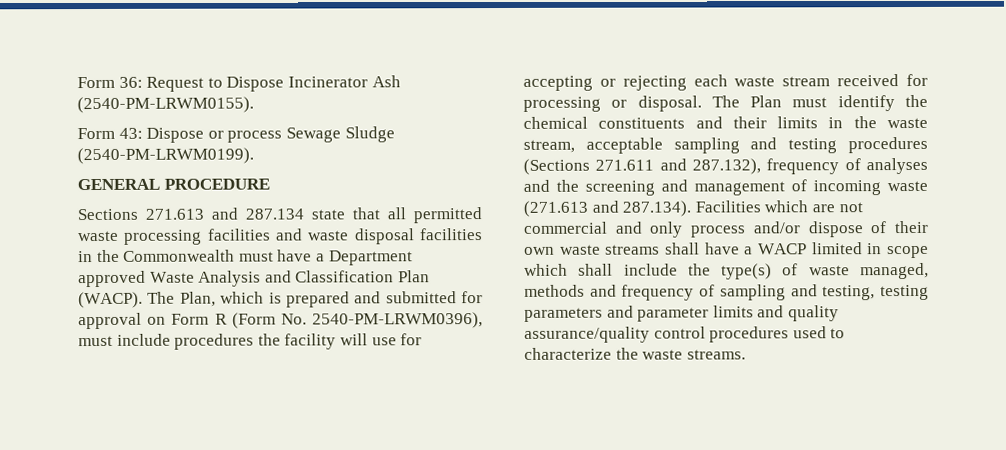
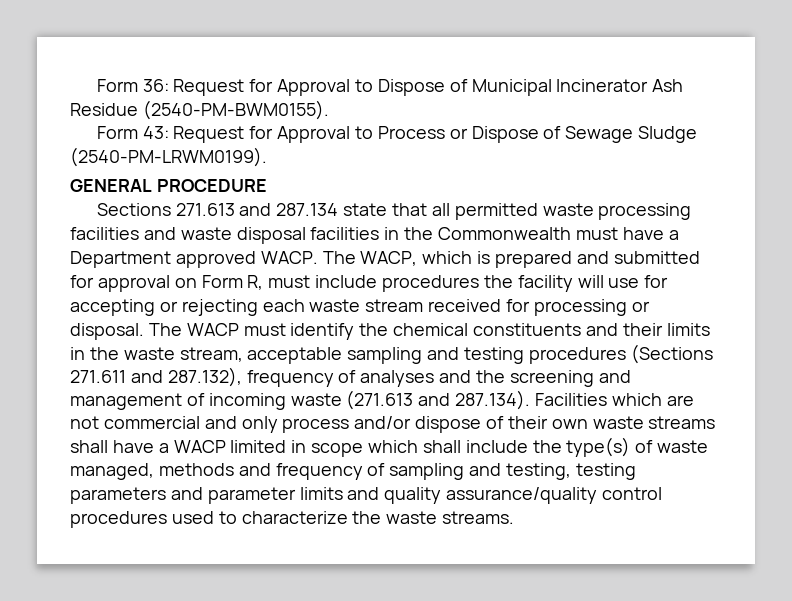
- Form 36: Request to Dispose Incinerator Ash (2540-PM-LRWM0155).
- Form 43: Dispose or process Sewage Sludge (2540-PM-LRWM0199).
+ Form 36: Request for Approval to Dispose of Municipal Incinerator Ash Residue (2540-PM-BWM0155).
+ Form 43: Request for Approval to Process or Dispose of Sewage Sludge (2540-PM-LRWM0199).
- Sections 271.613 and 287.134 state that all permitted waste processing facilities and waste disposal facilities in the Commonwealth must have a Department approved Waste Analysis and Classification Plan (WACP). The Plan, which is prepared and submitted for approval on Form R (Form No. 2540-PM-LRWM0396), must include procedures the facility will use for accepting or rejecting each waste stream received for processing or disposal.
+ Sections 271.613 and 287.134 state that all permitted waste processing facilities and waste disposal facilities in the Commonwealth must have a Department approved WACP. The WACP, which is prepared and submitted for approval on Form R, must include procedures the facility will use for accepting or rejecting each waste stream received for processing or disposal.
- The Plan must identify the chemical constituents and their limits in the waste stream, acceptable sampling and testing procedures (Sections 271.611 and 287.132), frequency of analyses and the screening and management of incoming waste (271.613 and 287.134). Facilities which are not commercial and only process and/or dispose of their own waste streams shall have a WACP limited in scope which shall include the type(s) of waste managed, methods and frequency of sampling and testing, testing parameters and parameter limits and quality assurance/quality control procedures used to characterize the waste streams.
+ The WACP must identify the chemical constituents and their limits in the waste stream, acceptable sampling and testing procedures (Sections 271.611 and 287.132), frequency of analyses and the screening and management of incoming waste (271.613 and 287.134). Facilities which are not commercial and only process and/or dispose of their own waste streams shall have a WACP limited in scope which shall include the type(s) of waste managed, methods and frequency of sampling and testing, testing parameters and parameter limits and quality assurance/quality control procedures used to characterize the waste streams.

